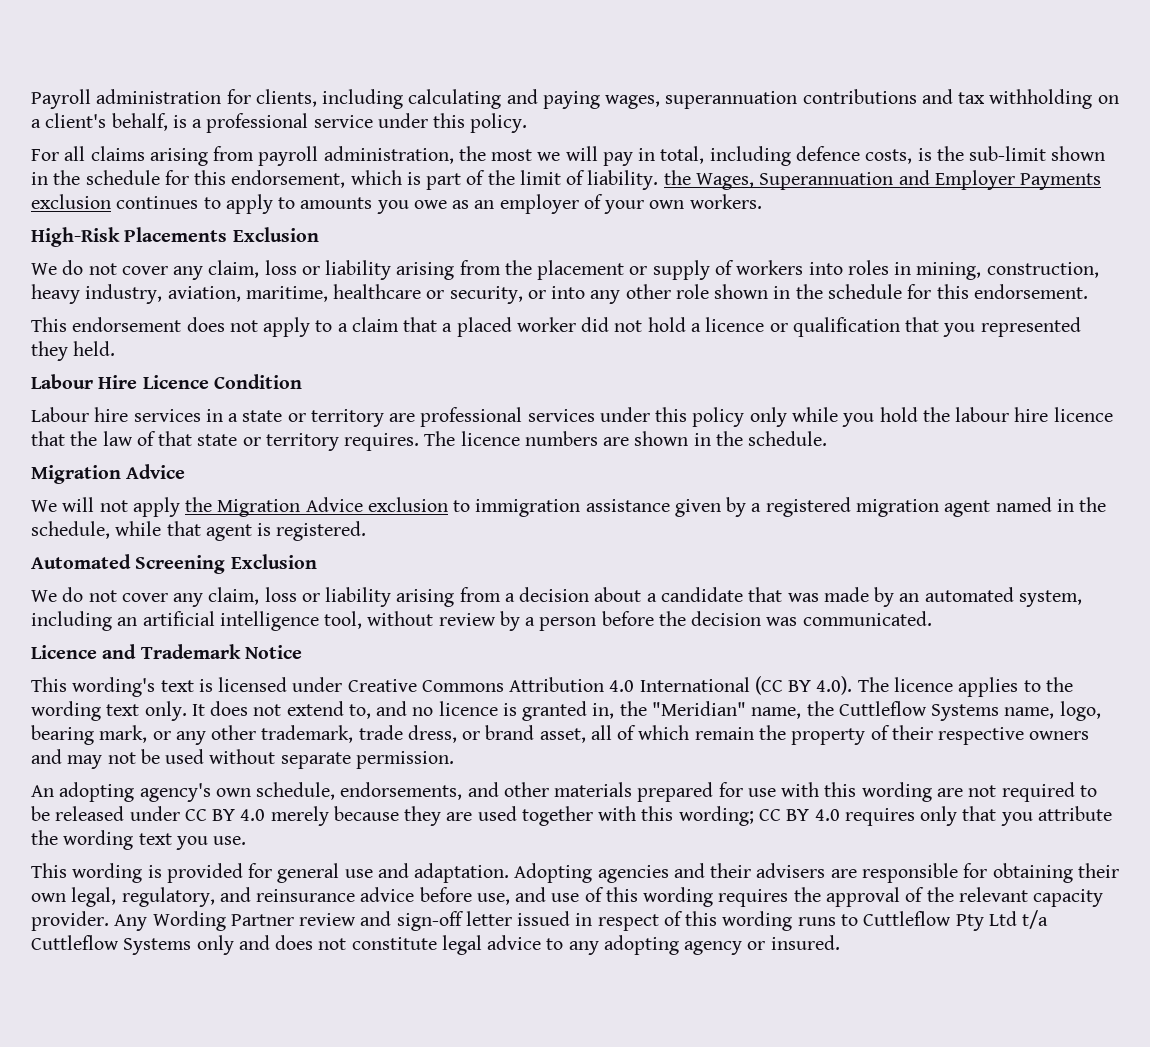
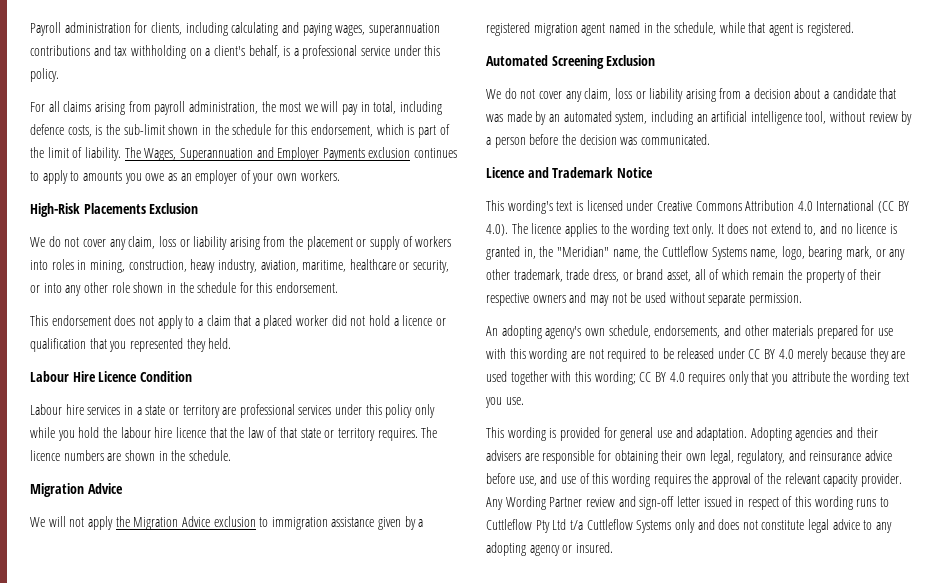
- For all claims arising from payroll administration, the most we will pay in total, including defence costs, is the sub-limit shown in the schedule for this endorsement, which is part of the limit of liability. the Wages, Superannuation and Employer Payments exclusion continues to apply to amounts you owe as an employer of your own workers.
+ For all claims arising from payroll administration, the most we will pay in total, including defence costs, is the sub-limit shown in the schedule for this endorsement, which is part of the limit of liability. The Wages, Superannuation and Employer Payments exclusion continues to apply to amounts you owe as an employer of your own workers.

